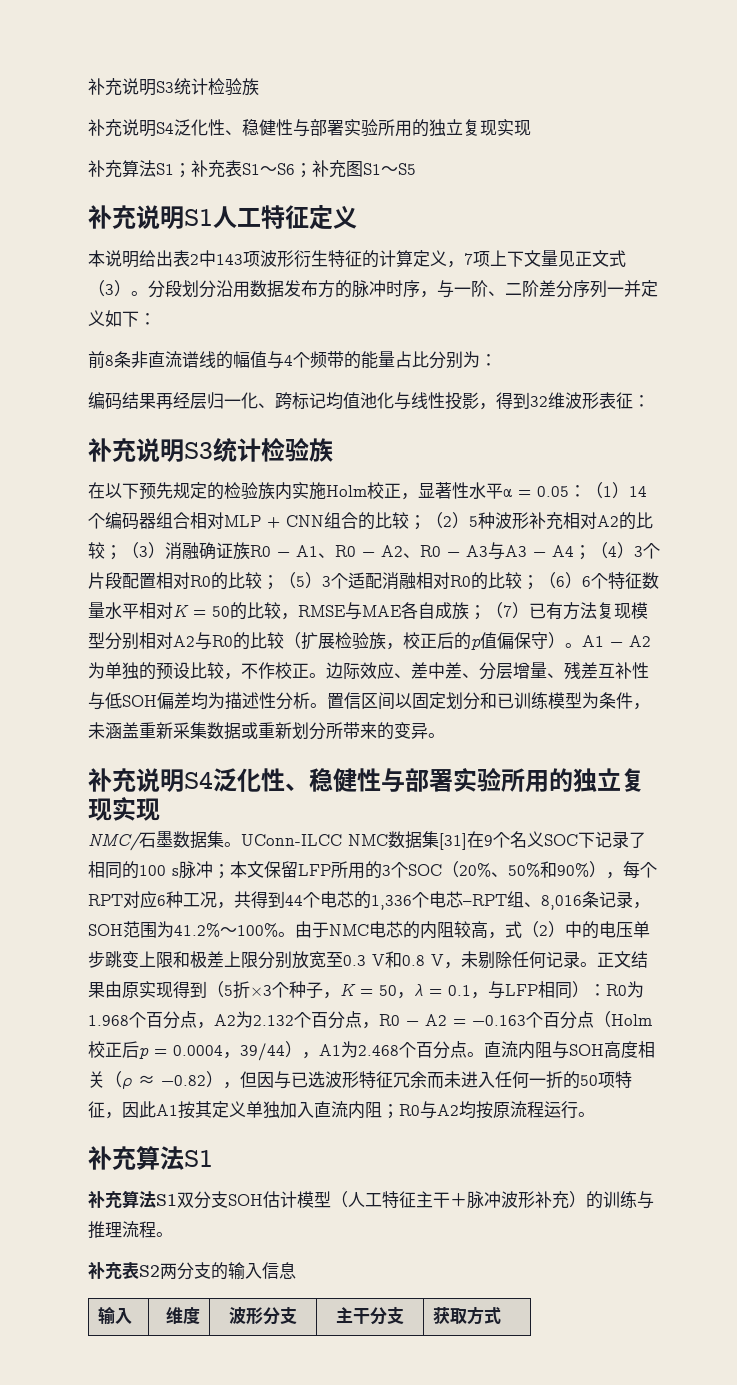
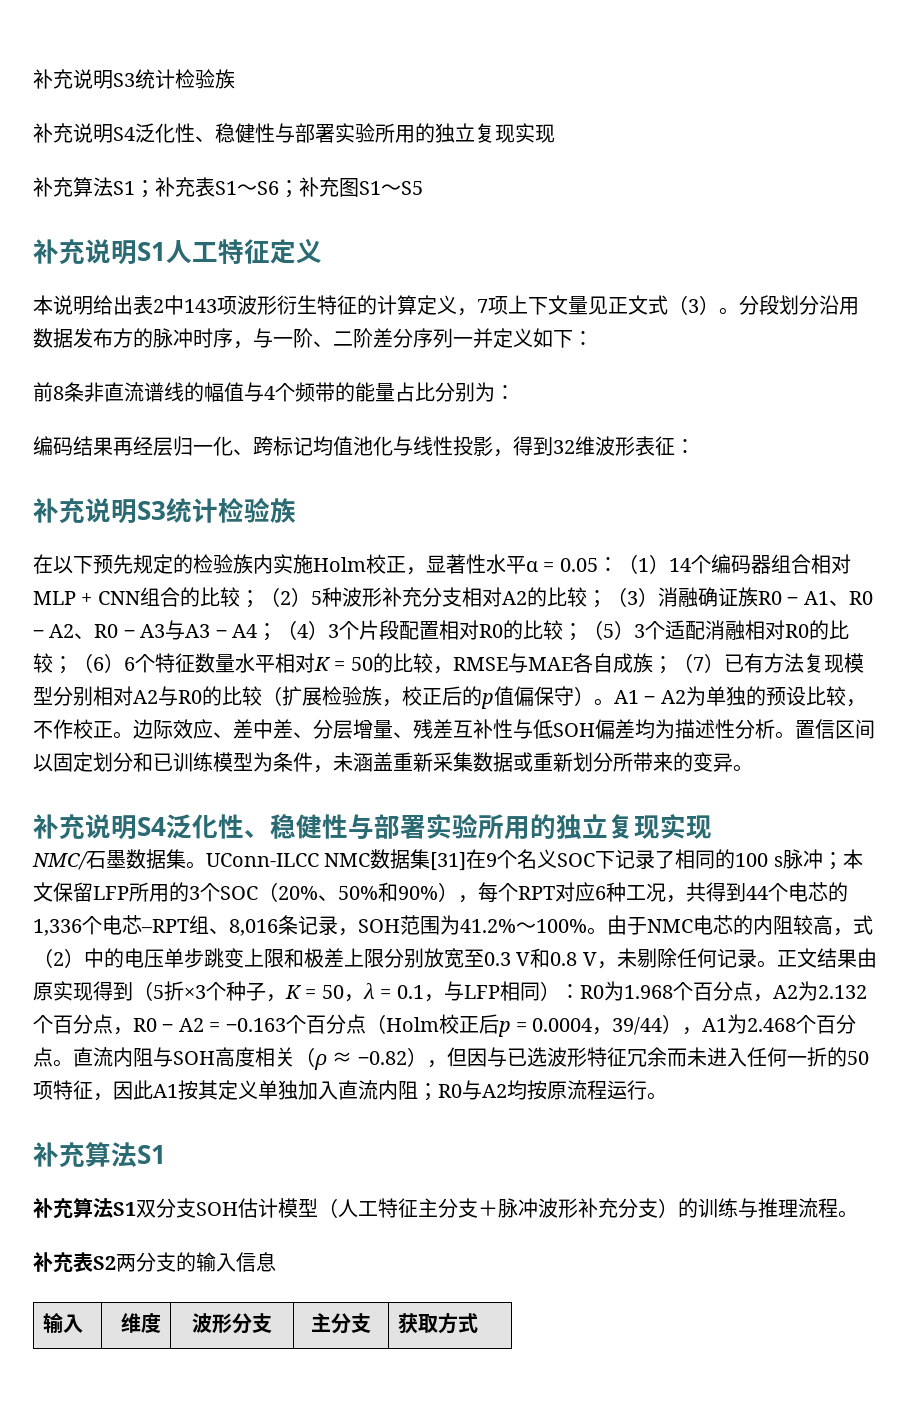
- （2）5种波形补充相对A2的比较；
+ （2）5种波形补充分支相对A2的比较；
- 补充算法S1双分支SOH估计模型（人工特征主干＋脉冲波形补充）的训练与推理流程。
+ 补充算法S1双分支SOH估计模型（人工特征主分支＋脉冲波形补充分支）的训练与推理流程。
- 输入 | 维度 | 波形分支 | 主干分支 | 获取方式
+ 输入 | 维度 | 波形分支 | 主分支 | 获取方式

